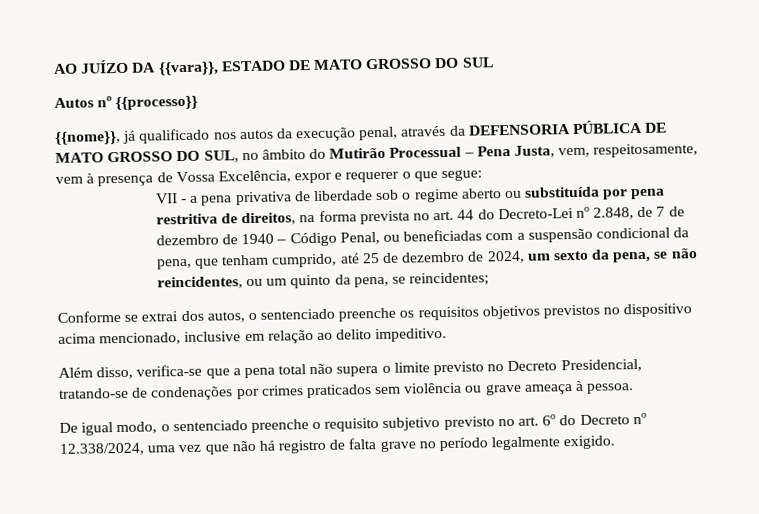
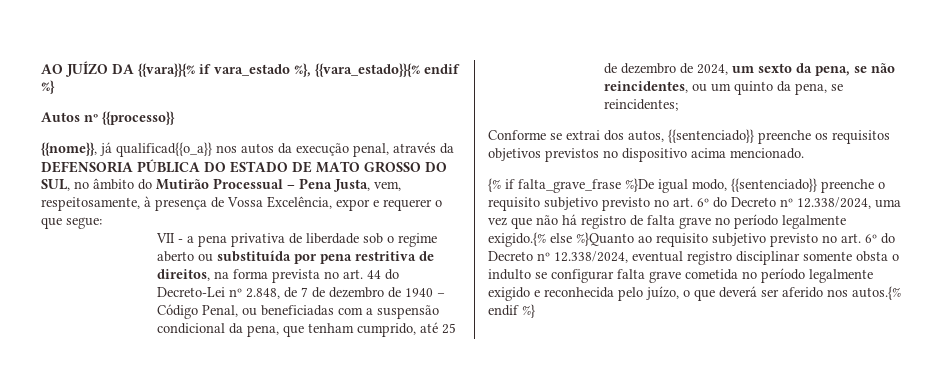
- AO JUÍZO DA {{vara}}, ESTADO DE MATO GROSSO DO SUL
+ AO JUÍZO DA {{vara}}{% if vara_estado %}, {{vara_estado}}{% endif %}
- {{nome}}, já qualificado nos autos da execução penal, através da DEFENSORIA PÚBLICA DE MATO GROSSO DO SUL, no âmbito do Mutirão Processual – Pena Justa, vem, respeitosamente, vem à presença de Vossa Excelência, expor e requerer o que segue:
+ {{nome}}, já qualificad{{o_a}} nos autos da execução penal, através da DEFENSORIA PÚBLICA DO ESTADO DE MATO GROSSO DO SUL, no âmbito do Mutirão Processual – Pena Justa, vem, respeitosamente, à presença de Vossa Excelência, expor e requerer o que segue:
- Conforme se extrai dos autos, o sentenciado preenche os requisitos objetivos previstos no dispositivo acima mencionado, inclusive em relação ao delito impeditivo.
- Além disso, verifica-se que a pena total não supera o limite previsto no Decreto Presidencial, tratando-se de condenações por crimes praticados sem violência ou grave ameaça à pessoa.
- De igual modo, o sentenciado preenche o requisito subjetivo previsto no art. 6º do Decreto nº 12.338/2024, uma vez que não há registro de falta grave no período legalmente exigido.
+ Conforme se extrai dos autos, {{sentenciado}} preenche os requisitos objetivos previstos no dispositivo acima mencionado.
+ {% if falta_grave_frase %}De igual modo, {{sentenciado}} preenche o requisito subjetivo previsto no art. 6º do Decreto nº 12.338/2024, uma vez que não há registro de falta grave no período legalmente exigido.{% else %}Quanto ao requisito subjetivo previsto no art. 6º do Decreto nº 12.338/2024, eventual registro disciplinar somente obsta o indulto se configurar falta grave cometida no período legalmente exigido e reconhecida pelo juízo, o que deverá ser aferido nos autos.{% endif %}

